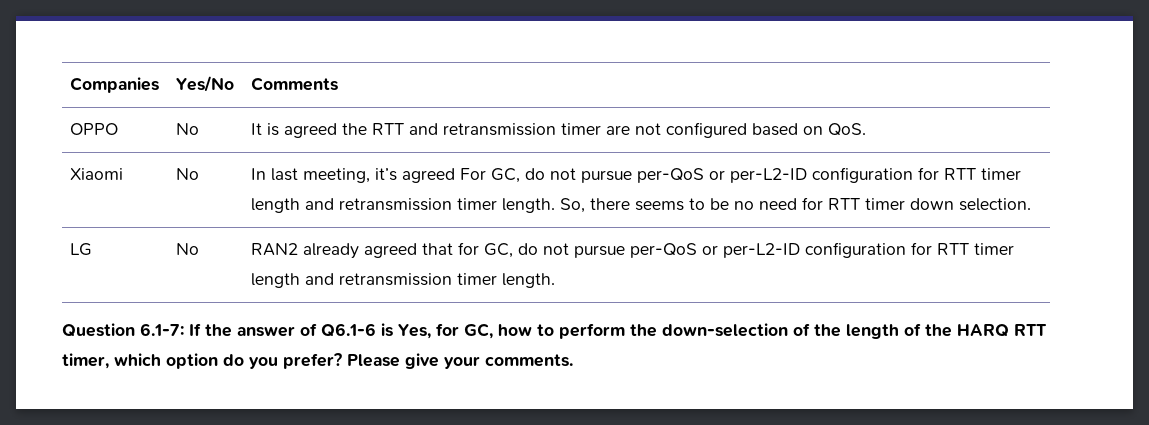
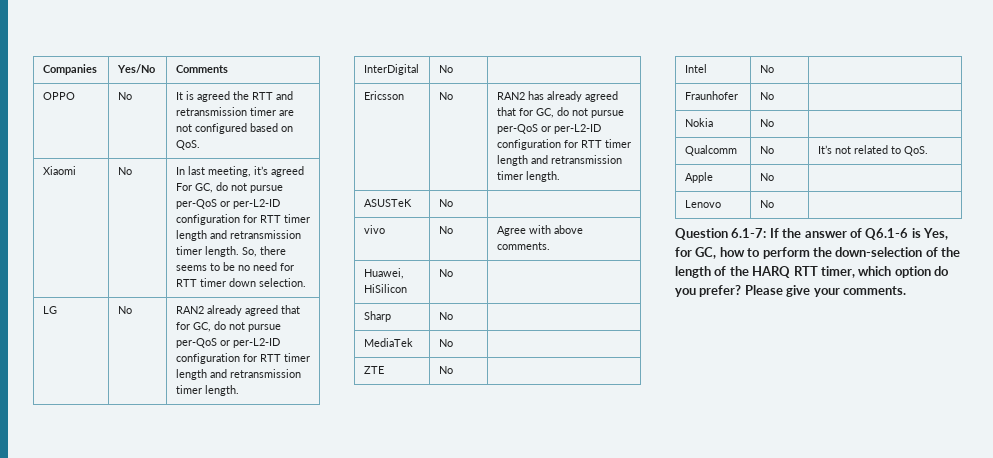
+ InterDigital | No |
+ Ericsson | No | RAN2 has already agreed that for GC, do not pursue per-QoS or per-L2-ID configuration for RTT timer length and retransmission timer length.
+ ASUSTeK | No |
+ vivo | No | Agree with above comments.
+ Huawei, HiSilicon | No |
+ Sharp | No |
+ MediaTek | No |
+ ZTE | No |
+ Intel | No |
+ Fraunhofer | No |
+ Nokia | No |
+ Qualcomm | No | It’s not related to QoS.
+ Apple | No |
+ Lenovo | No |

